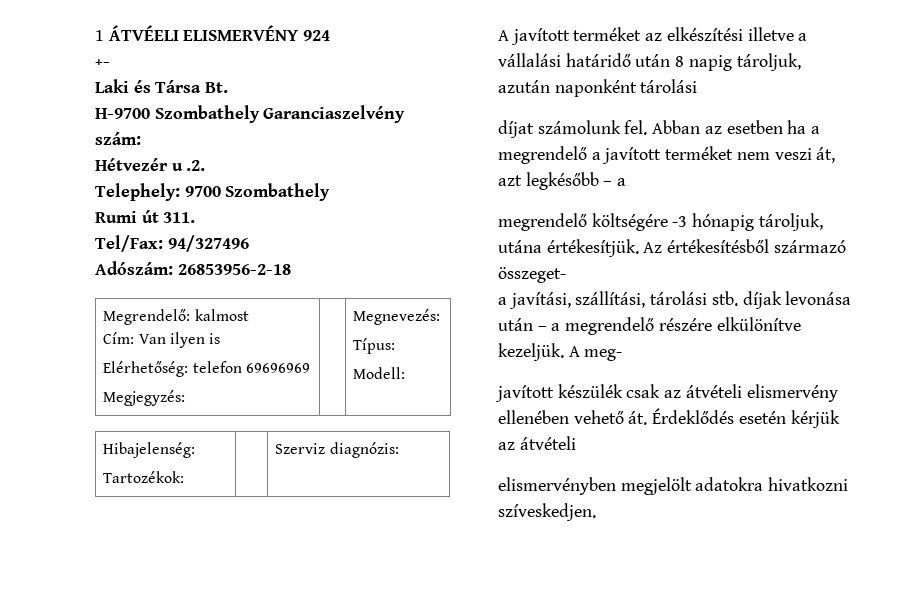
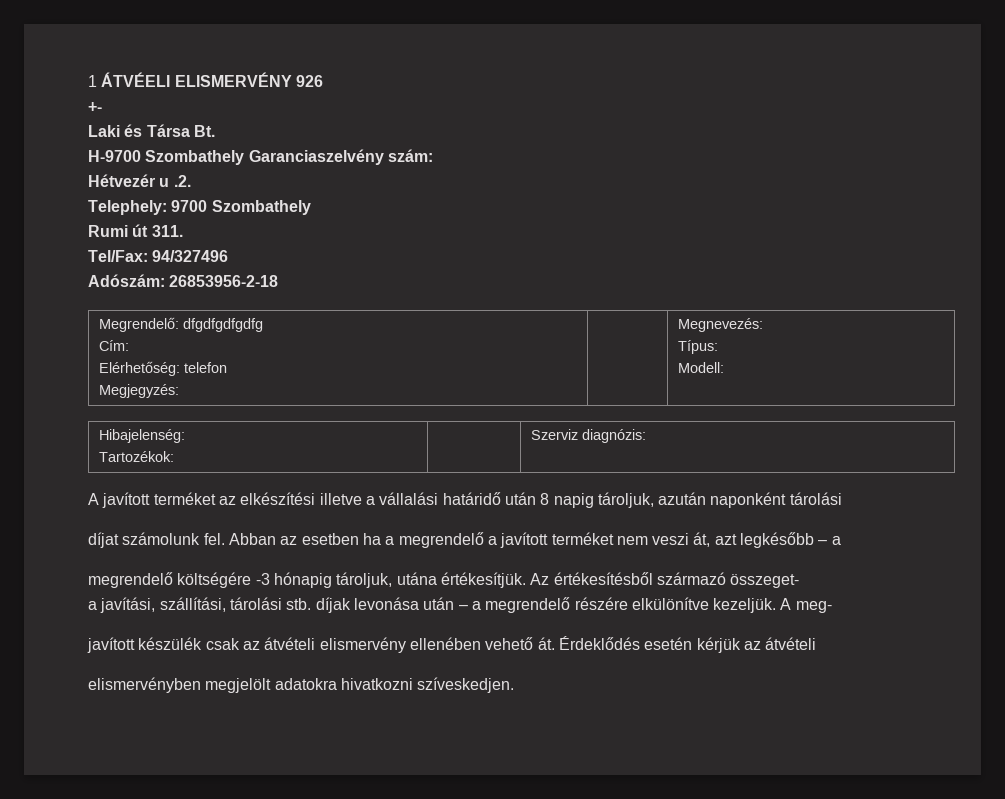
- 1 ÁTVÉELI ELISMERVÉNY 924
+ 1 ÁTVÉELI ELISMERVÉNY 926
- Megrendelő: kalmost
- Cím: Van ilyen is
- Elérhetőség: telefon 69696969
+ Megrendelő: dfgdfgdfgdfg
+ Cím:
+ Elérhetőség: telefon

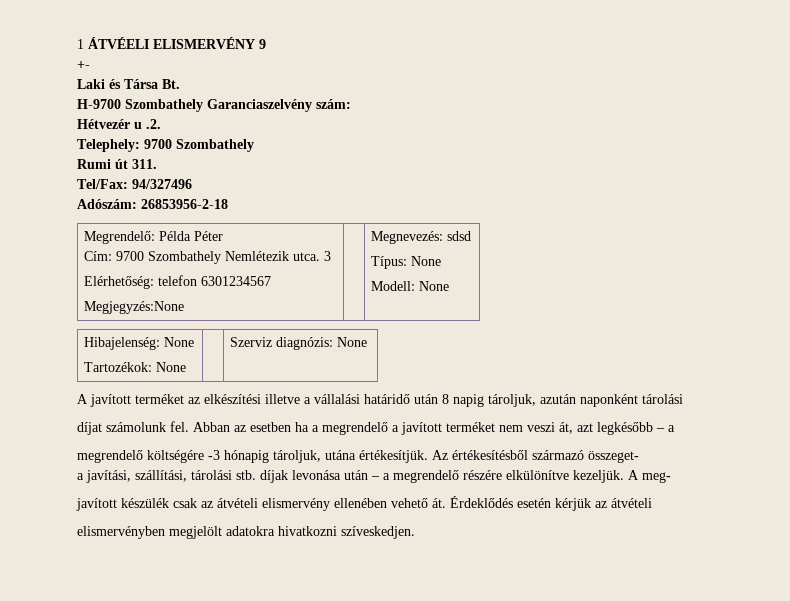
- 1 ÁTVÉELI ELISMERVÉNY 926
+ 1 ÁTVÉELI ELISMERVÉNY 9
- Megrendelő: dfgdfgdfgdfg
- Cím:
- Elérhetőség: telefon
- Megjegyzés: | | Megnevezés:
- Típus:
- Modell:
- Hibajelenség:
- Tartozékok: | | Szerviz diagnózis:
+ Megrendelő: Példa Péter
+ Cím: 9700 Szombathely Nemlétezik utca. 3
+ Elérhetőség: telefon 6301234567
+ Megjegyzés:None | | Megnevezés: sdsd
+ Típus: None
+ Modell: None
+ Hibajelenség: None
+ Tartozékok: None | | Szerviz diagnózis: None

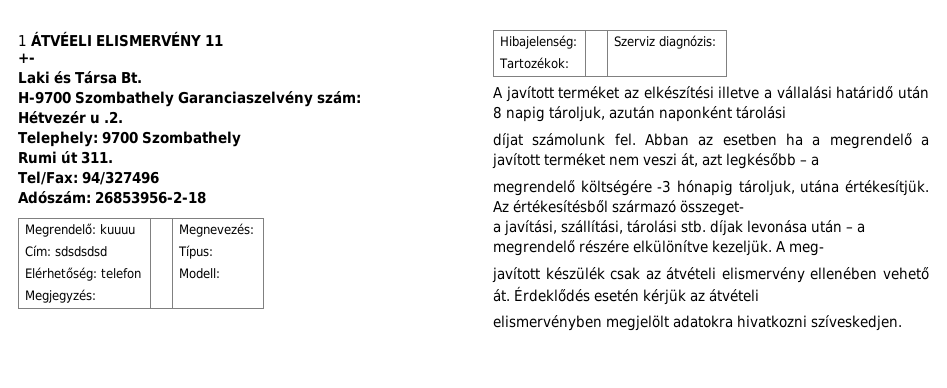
- 1 ÁTVÉELI ELISMERVÉNY 9
+ 1 ÁTVÉELI ELISMERVÉNY 11
- Megrendelő: Példa Péter
- Cím: 9700 Szombathely Nemlétezik utca. 3
- Elérhetőség: telefon 6301234567
- Megjegyzés:None | | Megnevezés: sdsd
- Típus: None
- Modell: None
- Hibajelenség: None
- Tartozékok: None | | Szerviz diagnózis: None
+ Megrendelő: kuuuu
+ Cím: sdsdsdsd
+ Elérhetőség: telefon
+ Megjegyzés: | | Megnevezés:
+ Típus:
+ Modell:
+ Hibajelenség:
+ Tartozékok: | | Szerviz diagnózis:

